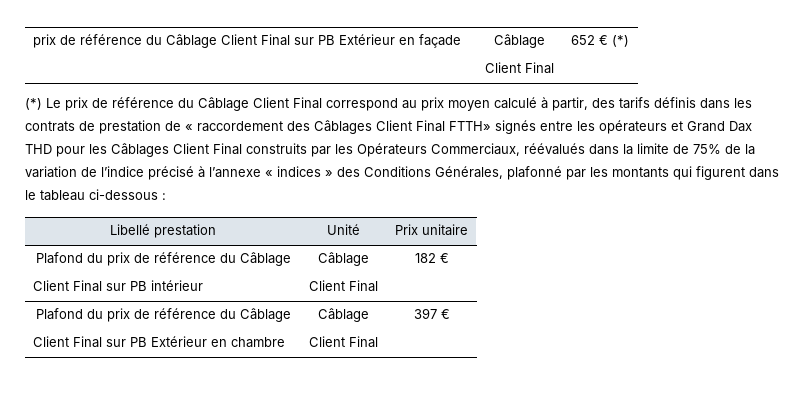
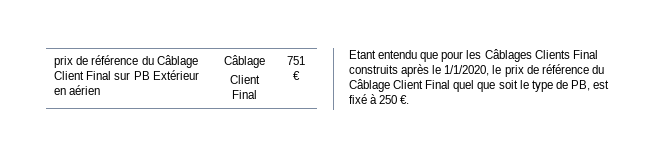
- prix de référence du Câblage Client Final sur PB Extérieur en façade | Câblage
- Client Final | 652 € (*)
- (*) Le prix de référence du Câblage Client Final correspond au prix moyen calculé à partir, des tarifs définis dans les contrats de prestation de « raccordement des Câblages Client Final FTTH» signés entre les opérateurs et Grand Dax THD pour les Câblages Client Final construits par les Opérateurs Commerciaux, réévalués dans la limite de 75% de la variation de l’indice précisé à l’annexe « indices » des Conditions Générales, plafonné par les montants qui figurent dans le tableau ci-dessous :
- Libellé prestation | Unité | Prix unitaire
- Plafond du prix de référence du Câblage
- Client Final sur PB intérieur | Câblage
- Client Final | 182 €
- Plafond du prix de référence du Câblage
- Client Final sur PB Extérieur en chambre | Câblage
- Client Final | 397 €
+ prix de référence du Câblage Client Final sur PB Extérieur en aérien | Câblage
+ Client Final | 751 €
+ Etant entendu que pour les Câblages Clients Final construits après le 1/1/2020, le prix de référence du Câblage Client Final quel que soit le type de PB, est fixé à 250 €.

